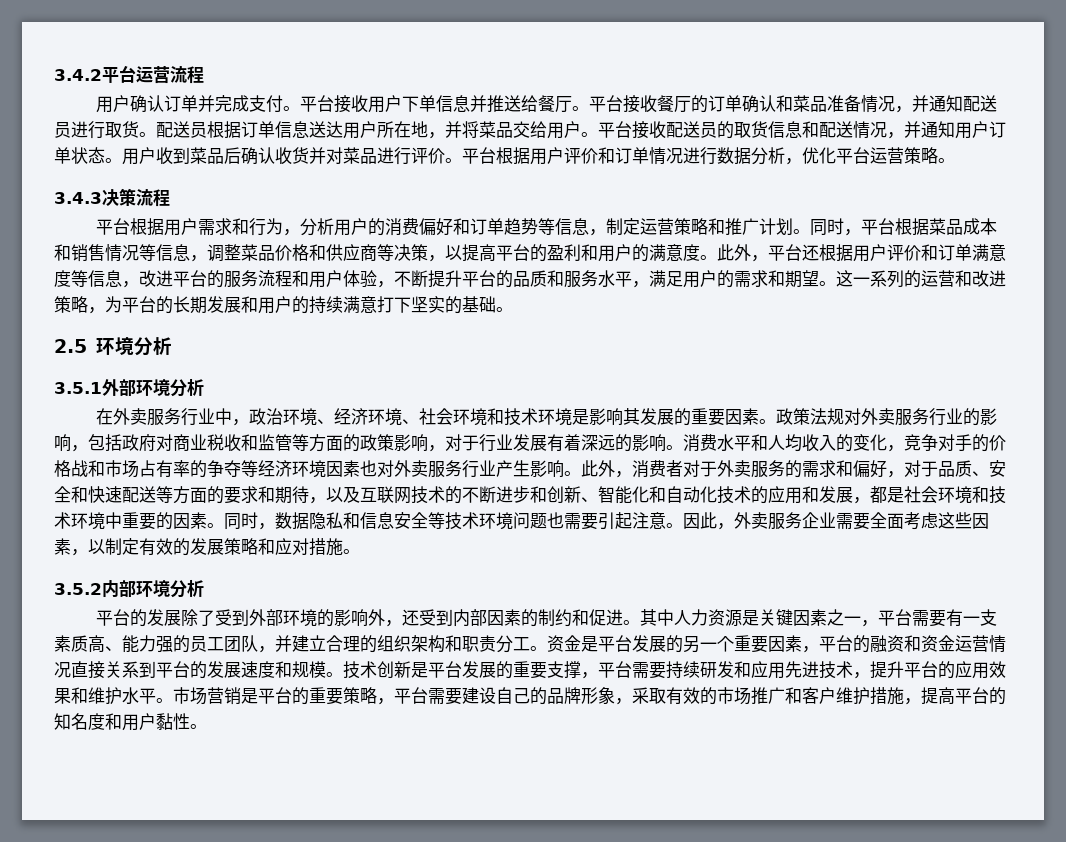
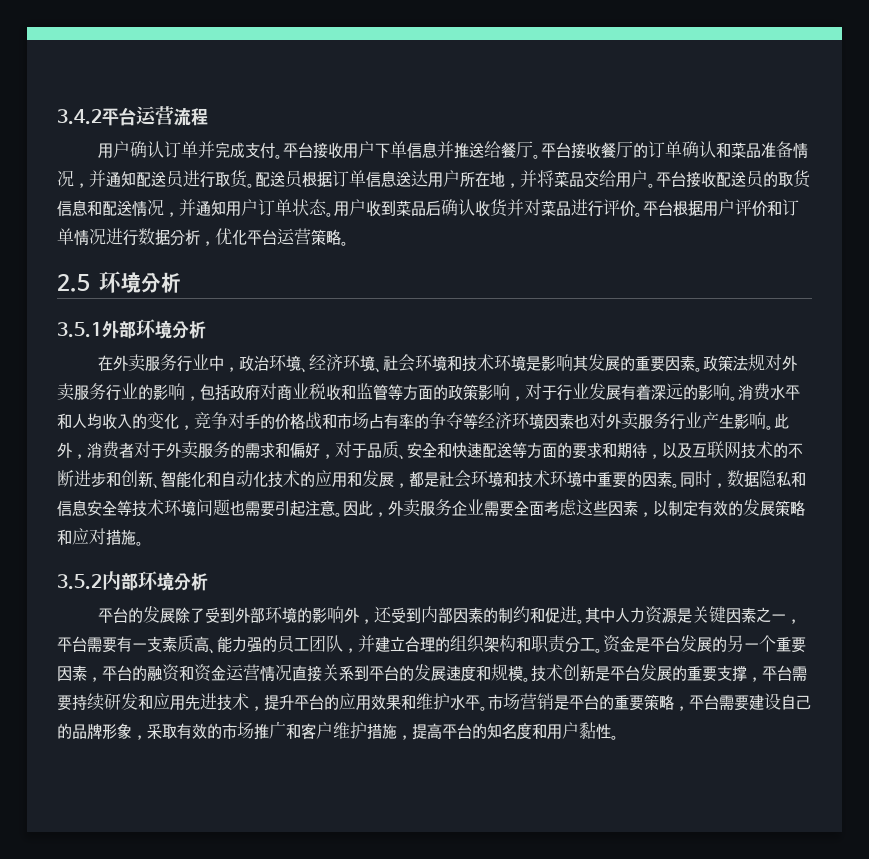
- 3.4.3决策流程
- 平台根据用户需求和行为，分析用户的消费偏好和订单趋势等信息，制定运营策略和推广计划。同时，平台根据菜品成本和销售情况等信息，调整菜品价格和供应商等决策，以提高平台的盈利和用户的满意度。此外，平台还根据用户评价和订单满意度等信息，改进平台的服务流程和用户体验，不断提升平台的品质和服务水平，满足用户的需求和期望。这一系列的运营和改进策略，为平台的长期发展和用户的持续满意打下坚实的基础。

